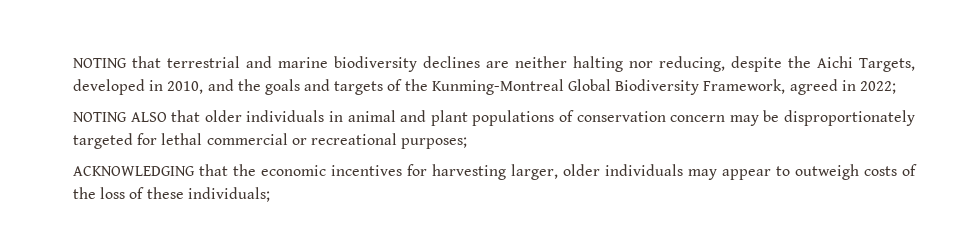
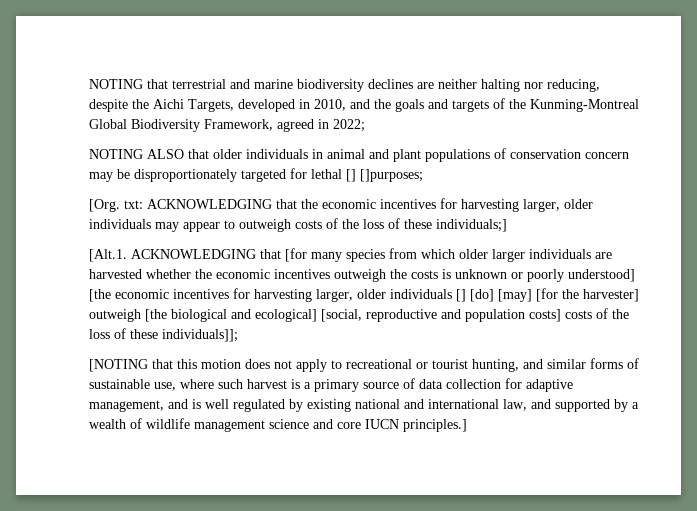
- NOTING ALSO that older individuals in animal and plant populations of conservation concern may be disproportionately targeted for lethal commercial or recreational purposes;
- ACKNOWLEDGING that the economic incentives for harvesting larger, older individuals may appear to outweigh costs of the loss of these individuals;
+ NOTING ALSO that older individuals in animal and plant populations of conservation concern may be disproportionately targeted for lethal [] []purposes;
+ [Org. txt: ACKNOWLEDGING that the economic incentives for harvesting larger, older individuals may appear to outweigh costs of the loss of these individuals;]
+ [Alt.1. ACKNOWLEDGING that [for many species from which older larger individuals are harvested whether the economic incentives outweigh the costs is unknown or poorly understood] [the economic incentives for harvesting larger, older individuals [] [do] [may] [for the harvester] outweigh [the biological and ecological] [social, reproductive and population costs] costs of the loss of these individuals]];
+ [NOTING that this motion does not apply to recreational or tourist hunting, and similar forms of sustainable use, where such harvest is a primary source of data collection for adaptive management, and is well regulated by existing national and international law, and supported by a wealth of wildlife management science and core IUCN principles.]

